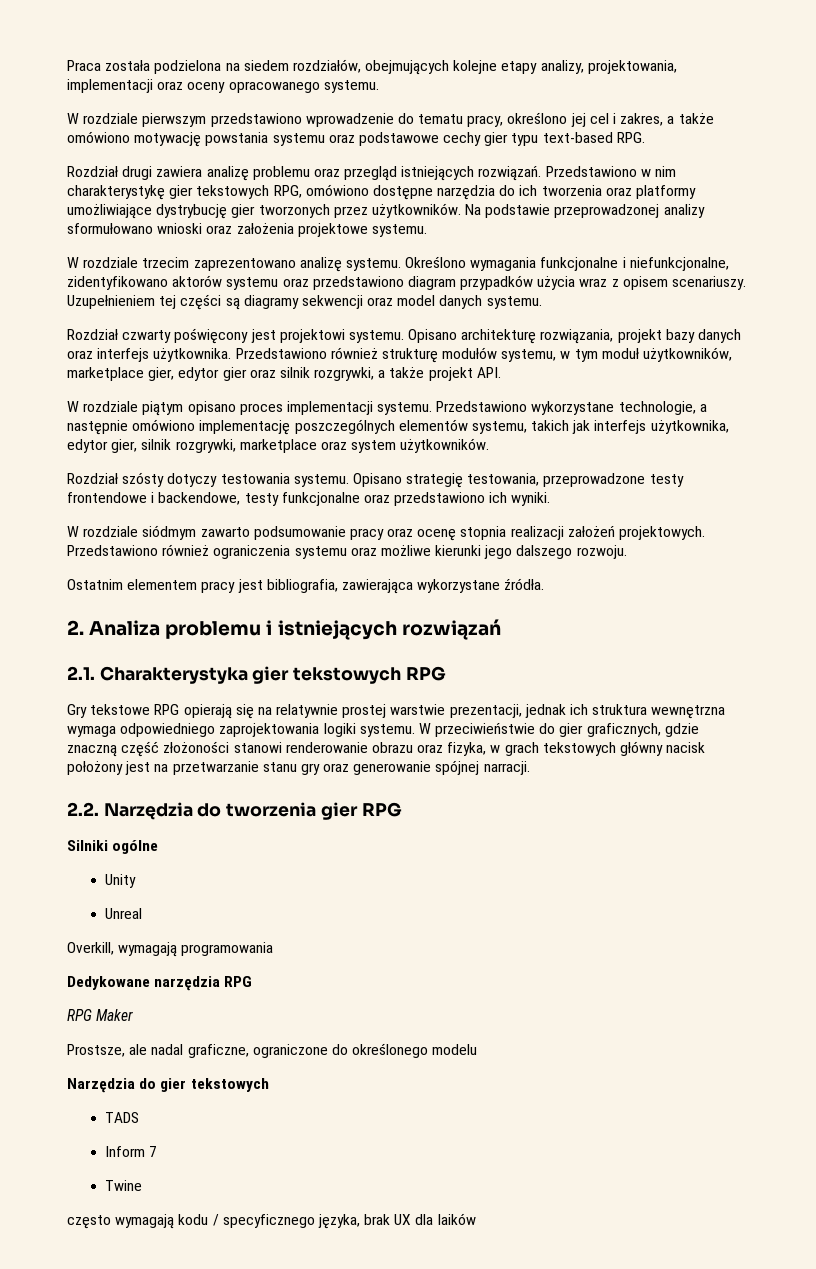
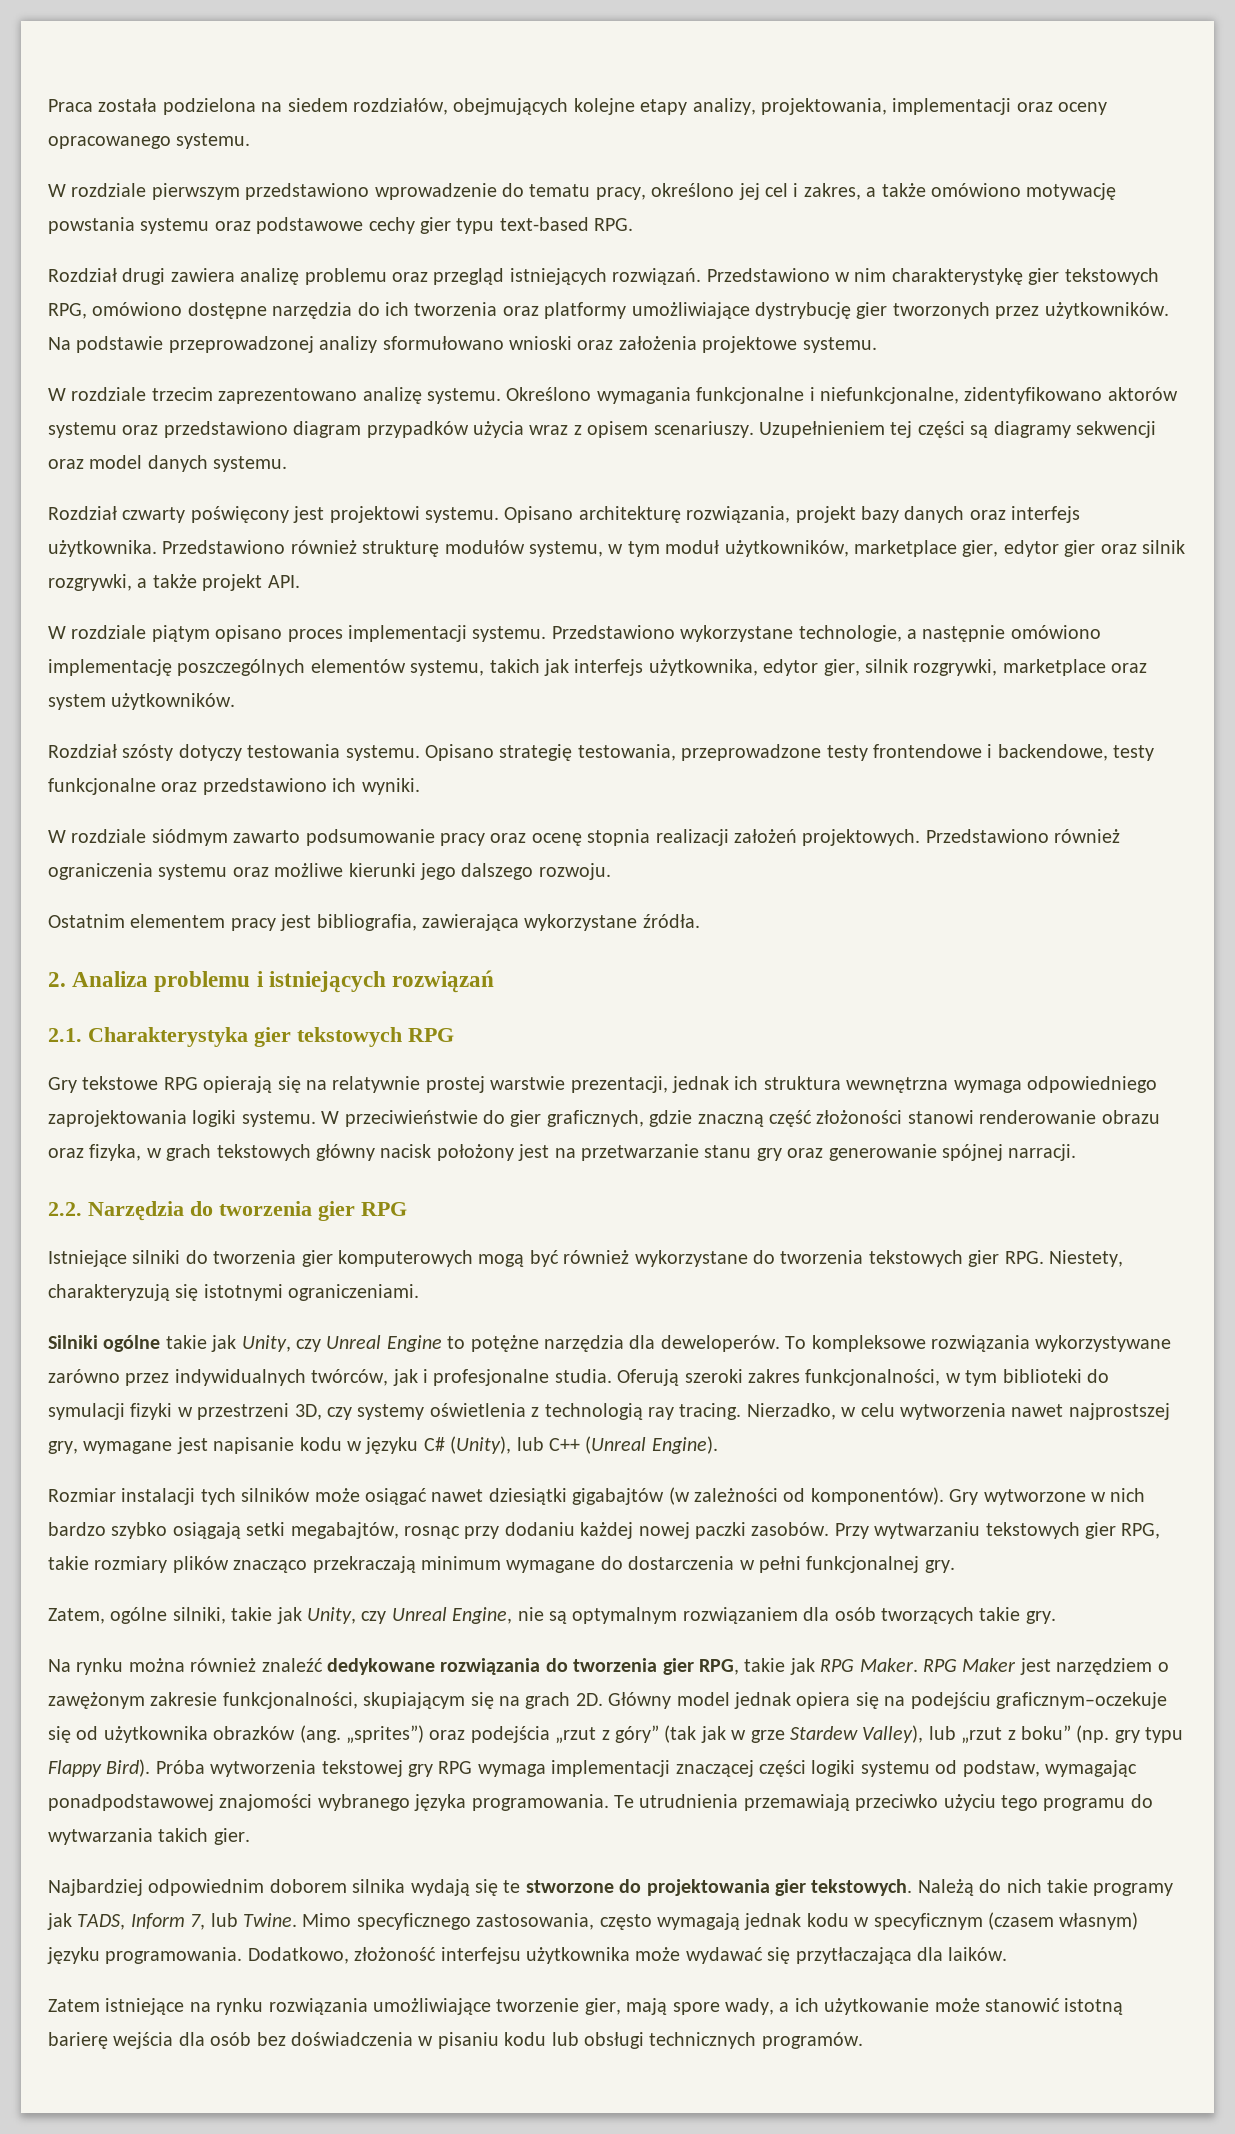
- Silniki ogólne
- Unity
- Unreal
- Overkill, wymagają programowania
- Dedykowane narzędzia RPG
- RPG Maker
- Prostsze, ale nadal graficzne, ograniczone do określonego modelu
- Narzędzia do gier tekstowych
- TADS
- Inform 7
- Twine
- często wymagają kodu / specyficznego języka, brak UX dla laików
+ Istniejące silniki do tworzenia gier komputerowych mogą być również wykorzystane do tworzenia tekstowych gier RPG. Niestety, charakteryzują się istotnymi ograniczeniami.
+ Silniki ogólne takie jak Unity, czy Unreal Engine to potężne narzędzia dla deweloperów. To kompleksowe rozwiązania wykorzystywane zarówno przez indywidualnych twórców, jak i profesjonalne studia. Oferują szeroki zakres funkcjonalności, w tym biblioteki do symulacji fizyki w przestrzeni 3D, czy systemy oświetlenia z technologią ray tracing. Nierzadko, w celu wytworzenia nawet najprostszej gry, wymagane jest napisanie kodu w języku C# (Unity), lub C++ (Unreal Engine).
+ Rozmiar instalacji tych silników może osiągać nawet dziesiątki gigabajtów (w zależności od komponentów). Gry wytworzone w nich bardzo szybko osiągają setki megabajtów, rosnąc przy dodaniu każdej nowej paczki zasobów. Przy wytwarzaniu tekstowych gier RPG, takie rozmiary plików znacząco przekraczają minimum wymagane do dostarczenia w pełni funkcjonalnej gry.
+ Zatem, ogólne silniki, takie jak Unity, czy Unreal Engine, nie są optymalnym rozwiązaniem dla osób tworzących takie gry.
+ Na rynku można również znaleźć dedykowane rozwiązania do tworzenia gier RPG, takie jak RPG Maker. RPG Maker jest narzędziem o zawężonym zakresie funkcjonalności, skupiającym się na grach 2D. Główny model jednak opiera się na podejściu graficznym–oczekuje się od użytkownika obrazków (ang. „sprites”) oraz podejścia „rzut z góry” (tak jak w grze Stardew Valley), lub „rzut z boku” (np. gry typu Flappy Bird). Próba wytworzenia tekstowej gry RPG wymaga implementacji znaczącej części logiki systemu od podstaw, wymagając ponadpodstawowej znajomości wybranego języka programowania. Te utrudnienia przemawiają przeciwko użyciu tego programu do wytwarzania takich gier.
+ Najbardziej odpowiednim doborem silnika wydają się te stworzone do projektowania gier tekstowych. Należą do nich takie programy jak TADS, Inform 7, lub Twine. Mimo specyficznego zastosowania, często wymagają jednak kodu w specyficznym (czasem własnym) języku programowania. Dodatkowo, złożoność interfejsu użytkownika może wydawać się przytłaczająca dla laików.
+ Zatem istniejące na rynku rozwiązania umożliwiające tworzenie gier, mają spore wady, a ich użytkowanie może stanowić istotną barierę wejścia dla osób bez doświadczenia w pisaniu kodu lub obsługi technicznych programów.

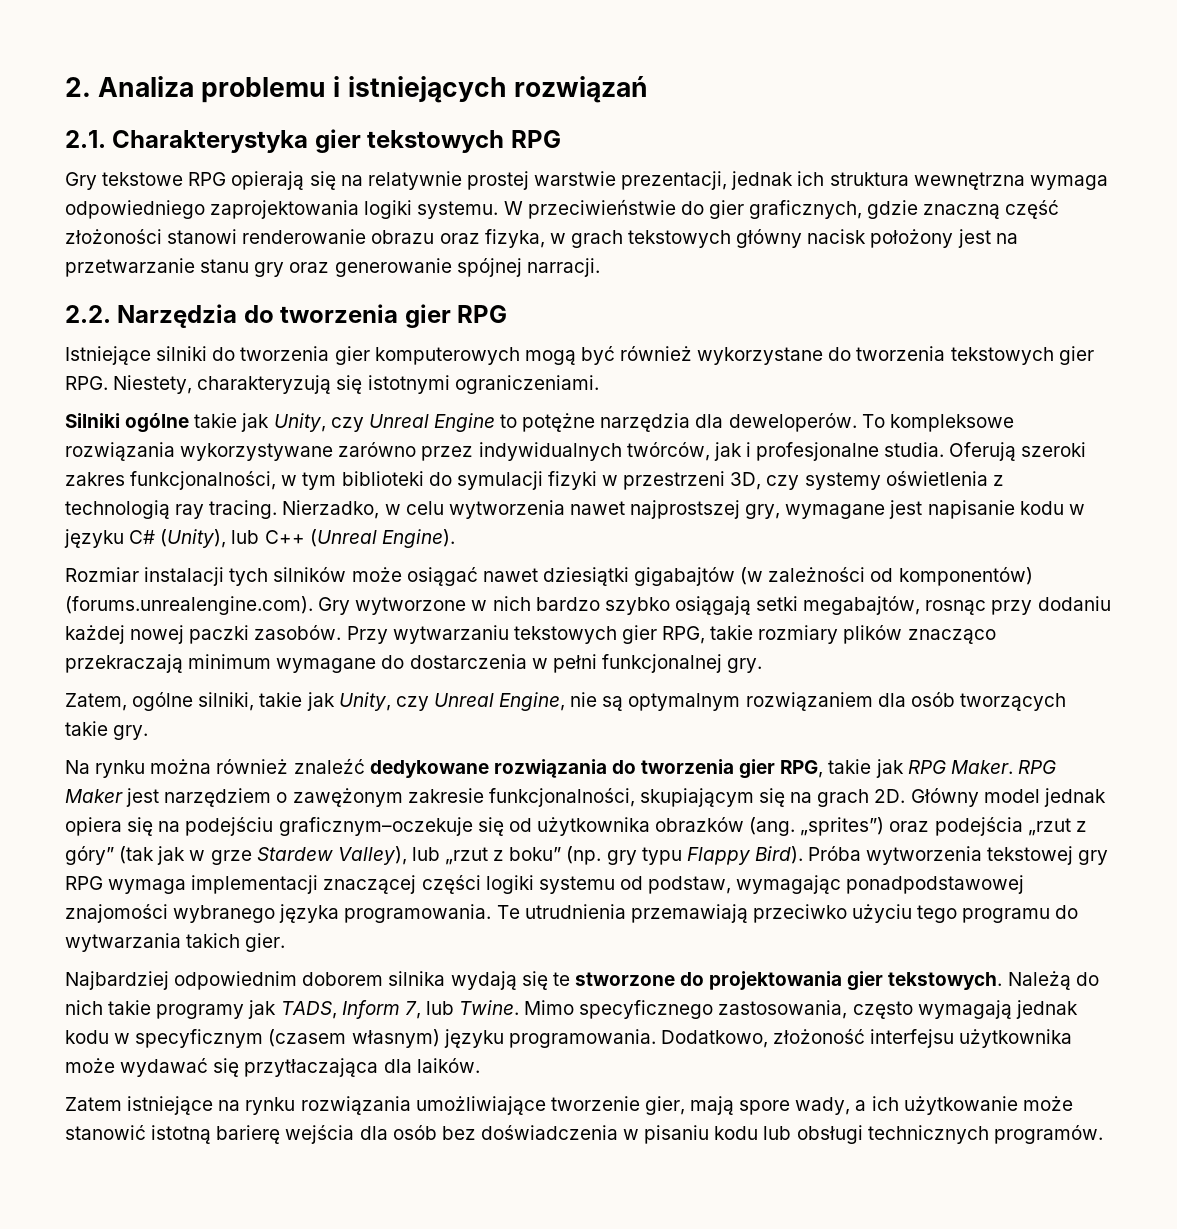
- Praca została podzielona na siedem rozdziałów, obejmujących kolejne etapy analizy, projektowania, implementacji oraz oceny opracowanego systemu.
- W rozdziale pierwszym przedstawiono wprowadzenie do tematu pracy, określono jej cel i zakres, a także omówiono motywację powstania systemu oraz podstawowe cechy gier typu text-based RPG.
- Rozdział drugi zawiera analizę problemu oraz przegląd istniejących rozwiązań. Przedstawiono w nim charakterystykę gier tekstowych RPG, omówiono dostępne narzędzia do ich tworzenia oraz platformy umożliwiające dystrybucję gier tworzonych przez użytkowników. Na podstawie przeprowadzonej analizy sformułowano wnioski oraz założenia projektowe systemu.
- W rozdziale trzecim zaprezentowano analizę systemu. Określono wymagania funkcjonalne i niefunkcjonalne, zidentyfikowano aktorów systemu oraz przedstawiono diagram przypadków użycia wraz z opisem scenariuszy. Uzupełnieniem tej części są diagramy sekwencji oraz model danych systemu.
- Rozdział czwarty poświęcony jest projektowi systemu. Opisano architekturę rozwiązania, projekt bazy danych oraz interfejs użytkownika. Przedstawiono również strukturę modułów systemu, w tym moduł użytkowników, marketplace gier, edytor gier oraz silnik rozgrywki, a także projekt API.
- W rozdziale piątym opisano proces implementacji systemu. Przedstawiono wykorzystane technologie, a następnie omówiono implementację poszczególnych elementów systemu, takich jak interfejs użytkownika, edytor gier, silnik rozgrywki, marketplace oraz system użytkowników.
- Rozdział szósty dotyczy testowania systemu. Opisano strategię testowania, przeprowadzone testy frontendowe i backendowe, testy funkcjonalne oraz przedstawiono ich wyniki.
- W rozdziale siódmym zawarto podsumowanie pracy oraz ocenę stopnia realizacji założeń projektowych. Przedstawiono również ograniczenia systemu oraz możliwe kierunki jego dalszego rozwoju.
- Ostatnim elementem pracy jest bibliografia, zawierająca wykorzystane źródła.
- Rozmiar instalacji tych silników może osiągać nawet dziesiątki gigabajtów (w zależności od komponentów). Gry wytworzone w nich bardzo szybko osiągają setki megabajtów, rosnąc przy dodaniu każdej nowej paczki zasobów.
+ Rozmiar instalacji tych silników może osiągać nawet dziesiątki gigabajtów (w zależności od komponentów) (forums.unrealengine.com). Gry wytworzone w nich bardzo szybko osiągają setki megabajtów, rosnąc przy dodaniu każdej nowej paczki zasobów.

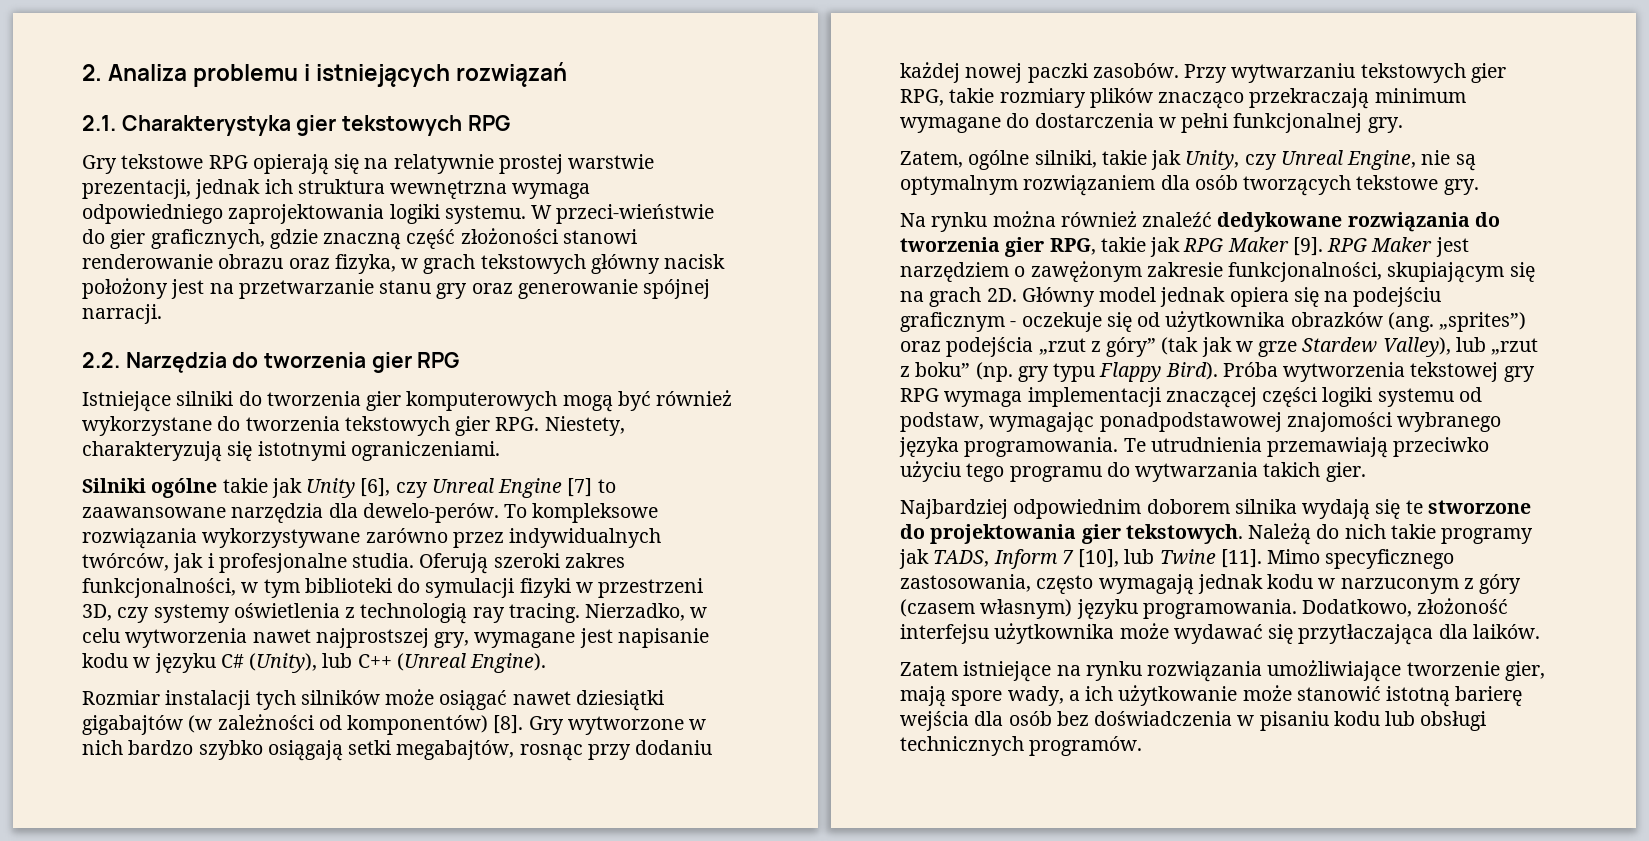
- W przeciwieństwie do gier graficznych, gdzie znaczną część złożoności stanowi renderowanie obrazu oraz fizyka, w grach tekstowych główny nacisk położony jest na przetwarzanie stanu gry oraz generowanie spójnej narracji.
+ W przeci-wieństwie do gier graficznych, gdzie znaczną część złożoności stanowi renderowanie obrazu oraz fizyka, w grach tekstowych główny nacisk położony jest na przetwarzanie stanu gry oraz generowanie spójnej narracji.
- Silniki ogólne takie jak Unity, czy Unreal Engine to potężne narzędzia dla deweloperów.
+ Silniki ogólne takie jak Unity [6], czy Unreal Engine [7] to zaawansowane narzędzia dla dewelo-perów.
- Rozmiar instalacji tych silników może osiągać nawet dziesiątki gigabajtów (w zależności od komponentów) (forums.unrealengine.com). Gry wytworzone w nich bardzo szybko osiągają setki megabajtów, rosnąc przy dodaniu każdej nowej paczki zasobów.
+ Rozmiar instalacji tych silników może osiągać nawet dziesiątki gigabajtów (w zależności od komponentów) [8]. Gry wytworzone w nich bardzo szybko osiągają setki megabajtów, rosnąc przy dodaniu każdej nowej paczki zasobów.
- Zatem, ogólne silniki, takie jak Unity, czy Unreal Engine, nie są optymalnym rozwiązaniem dla osób tworzących takie gry.
+ Zatem, ogólne silniki, takie jak Unity, czy Unreal Engine, nie są optymalnym rozwiązaniem dla osób tworzących tekstowe gry.
- Na rynku można również znaleźć dedykowane rozwiązania do tworzenia gier RPG, takie jak RPG Maker.
+ Na rynku można również znaleźć dedykowane rozwiązania do tworzenia gier RPG, takie jak RPG Maker [9].
- Główny model jednak opiera się na podejściu graficznym–oczekuje się od użytkownika obrazków (ang.
+ Główny model jednak opiera się na podejściu graficznym - oczekuje się od użytkownika obrazków (ang.
- Należą do nich takie programy jak TADS, Inform 7, lub Twine.
+ Należą do nich takie programy jak TADS, Inform 7 [10], lub Twine [11].
- Mimo specyficznego zastosowania, często wymagają jednak kodu w specyficznym (czasem własnym) języku programowania.
+ Mimo specyficznego zastosowania, często wymagają jednak kodu w narzuconym z góry (czasem własnym) języku programowania.

